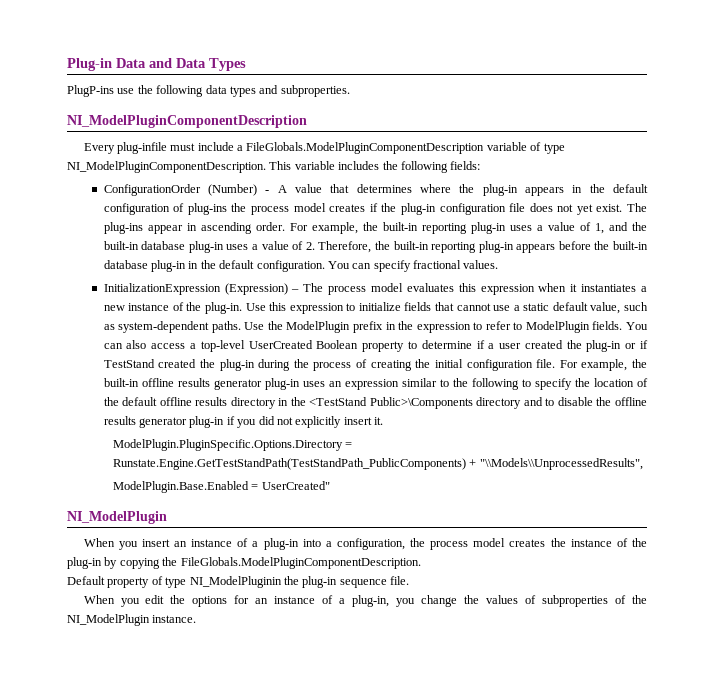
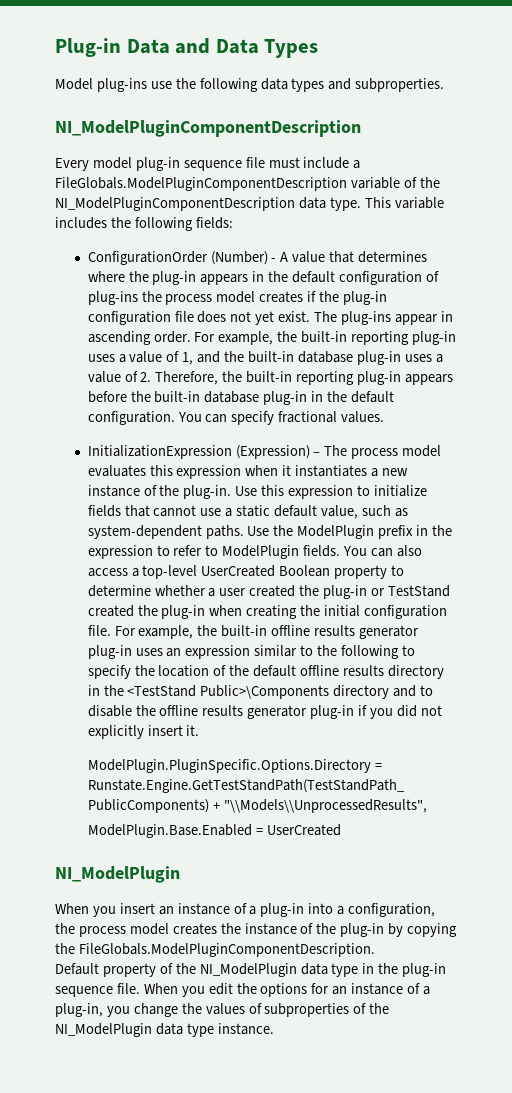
- PlugP-ins use the following data types and subproperties.
+ Model plug-ins use the following data types and subproperties.
- Every plug-infile must include a FileGlobals.ModelPluginComponentDescription variable of type NI_ModelPluginComponentDescription.
+ Every model plug-in sequence file must include a FileGlobals.ModelPluginComponentDescription variable of the NI_ModelPluginComponentDescription data type.
- You can also access a top-level UserCreated Boolean property to determine if a user created the plug-in or if TestStand created the plug-in during the process of creating the initial configuration file.
+ You can also access a top-level UserCreated Boolean property to determine whether a user created the plug-in or TestStand created the plug-in when creating the initial configuration file.
- ModelPlugin.Base.Enabled = UserCreated"
+ ModelPlugin.Base.Enabled = UserCreated
- Default property of type NI_ModelPluginin the plug-in sequence file.
- When you edit the options for an instance of a plug-in, you change the values of subproperties of the NI_ModelPlugin instance.
+ Default property of the NI_ModelPlugin data type in the plug-in sequence file. When you edit the options for an instance of a plug-in, you change the values of subproperties of the NI_ModelPlugin data type instance.

